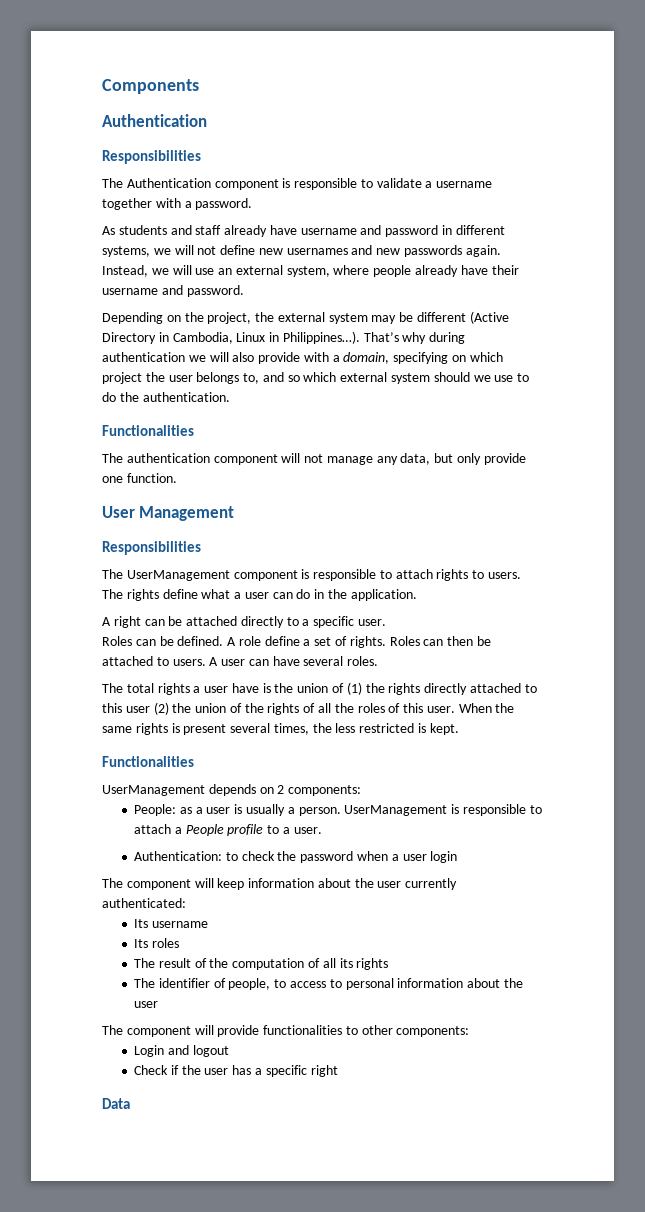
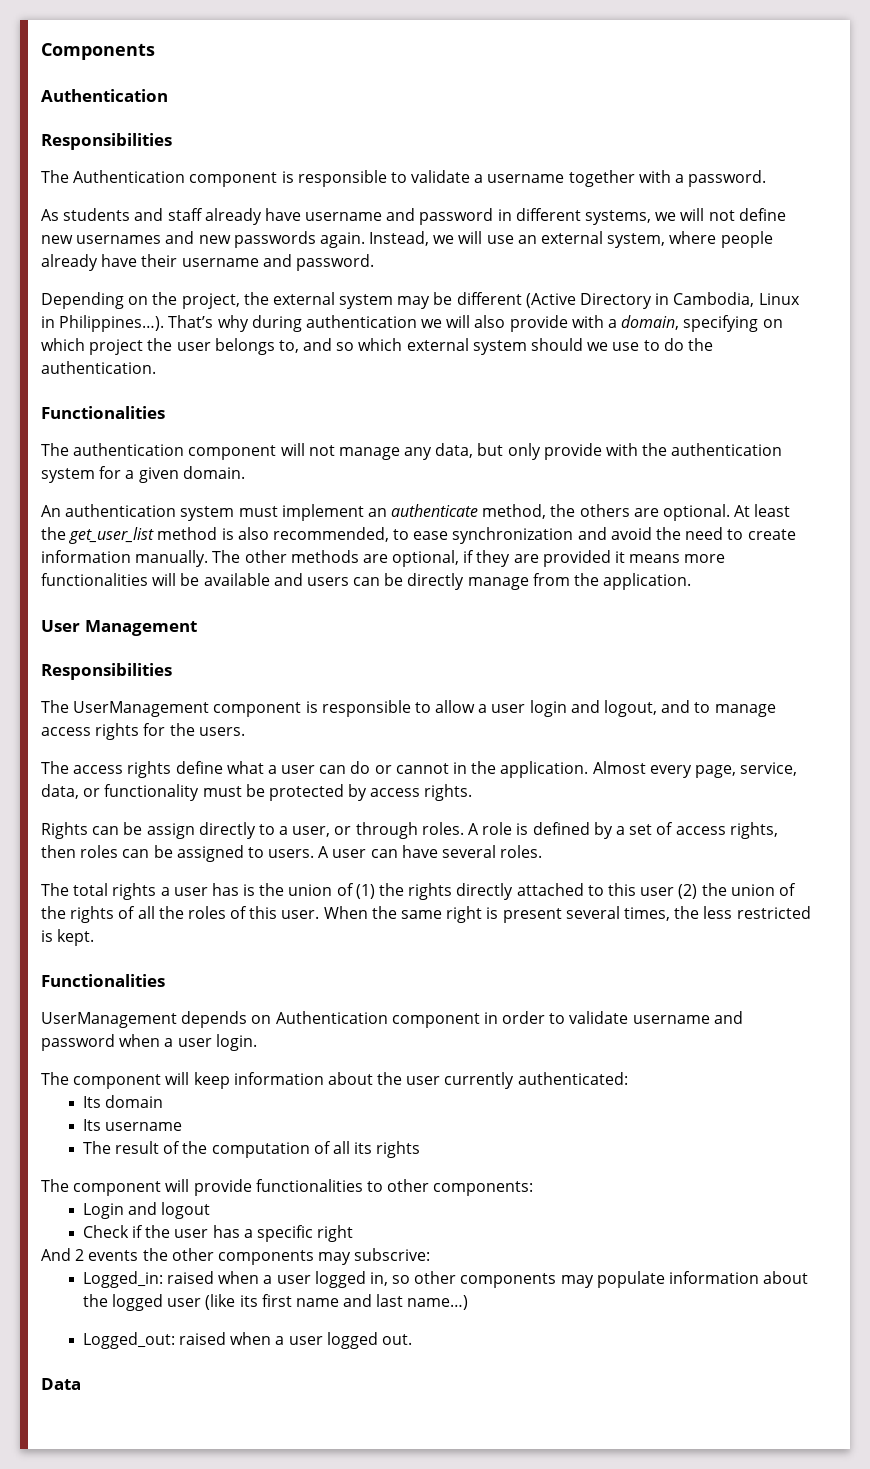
- The authentication component will not manage any data, but only provide one function.
+ The authentication component will not manage any data, but only provide with the authentication system for a given domain.
+ An authentication system must implement an authenticate method, the others are optional. At least the get_user_list method is also recommended, to ease synchronization and avoid the need to create information manually. The other methods are optional, if they are provided it means more functionalities will be available and users can be directly manage from the application.
- The UserManagement component is responsible to attach rights to users. The rights define what a user can do in the application.
- A right can be attached directly to a specific user.
- Roles can be defined. A role define a set of rights. Roles can then be attached to users.
+ The UserManagement component is responsible to allow a user login and logout, and to manage access rights for the users.
+ The access rights define what a user can do or cannot in the application. Almost every page, service, data, or functionality must be protected by access rights.
+ Rights can be assign directly to a user, or through roles. A role is defined by a set of access rights, then roles can be assigned to users.
- The total rights a user have is the union of (1) the rights directly attached to this user (2) the union of the rights of all the roles of this user.
+ The total rights a user has is the union of (1) the rights directly attached to this user (2) the union of the rights of all the roles of this user.
- When the same rights is present several times, the less restricted is kept.
+ When the same right is present several times, the less restricted is kept.
- UserManagement depends on 2 components:
- People: as a user is usually a person. UserManagement is responsible to attach a People profile to a user.
- Authentication: to check the password when a user login
+ UserManagement depends on Authentication component in order to validate username and password when a user login.
+ Its domain
  Its username
- Its roles
- The identifier of people, to access to personal information about the user
+ And 2 events the other components may subscrive:
+ Logged_in: raised when a user logged in, so other components may populate information about the logged user (like its first name and last name…)
+ Logged_out: raised when a user logged out.

